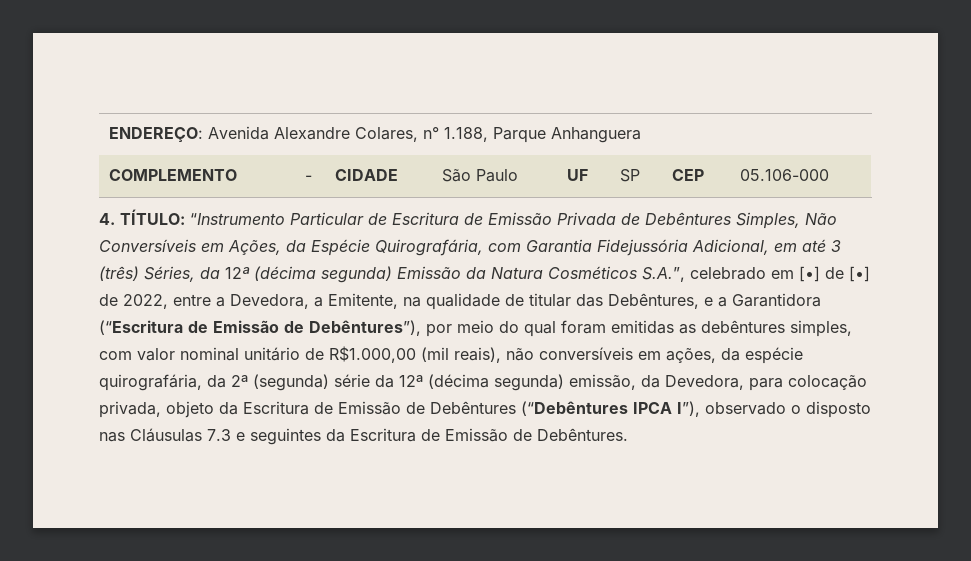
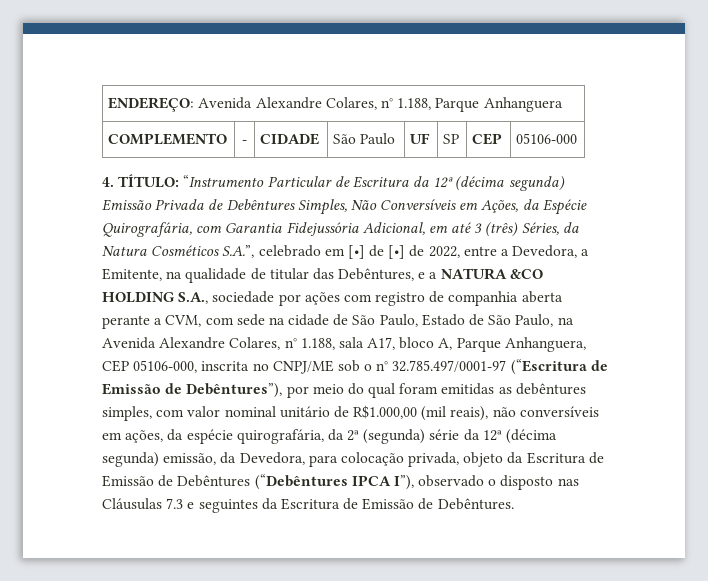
- COMPLEMENTO | - | CIDADE | São Paulo | UF | SP | CEP | 05.106-000
+ COMPLEMENTO | - | CIDADE | São Paulo | UF | SP | CEP | 05106-000
- “Instrumento Particular de Escritura de Emissão Privada de Debêntures Simples, Não Conversíveis em Ações, da Espécie Quirografária, com Garantia Fidejussória Adicional, em até 3 (três) Séries, da 12ª (décima segunda) Emissão da Natura Cosméticos S.A.”, celebrado em [•] de [•] de 2022, entre a Devedora, a Emitente, na qualidade de titular das Debêntures, e a Garantidora (“Escritura de Emissão de Debêntures”), por meio do qual foram emitidas as debêntures simples, com valor nominal unitário de R$1.000,00 (mil reais), não conversíveis em ações, da espécie quirografária, da 2ª (segunda) série da 12ª (décima segunda) emissão, da Devedora, para colocação privada, objeto da Escritura de Emissão de Debêntures (“Debêntures IPCA I”), observado o disposto nas Cláusulas 7.3 e seguintes da Escritura de Emissão de Debêntures.
+ “Instrumento Particular de Escritura da 12ª (décima segunda) Emissão Privada de Debêntures Simples, Não Conversíveis em Ações, da Espécie Quirografária, com Garantia Fidejussória Adicional, em até 3 (três) Séries, da Natura Cosméticos S.A.”, celebrado em [•] de [•] de 2022, entre a Devedora, a Emitente, na qualidade de titular das Debêntures, e a NATURA &CO HOLDING S.A., sociedade por ações com registro de companhia aberta perante a CVM, com sede na cidade de São Paulo, Estado de São Paulo, na Avenida Alexandre Colares, n° 1.188, sala A17, bloco A, Parque Anhanguera, CEP 05106-000, inscrita no CNPJ/ME sob o n° 32.785.497/0001-97 (“Escritura de Emissão de Debêntures”), por meio do qual foram emitidas as debêntures simples, com valor nominal unitário de R$1.000,00 (mil reais), não conversíveis em ações, da espécie quirografária, da 2ª (segunda) série da 12ª (décima segunda) emissão, da Devedora, para colocação privada, objeto da Escritura de Emissão de Debêntures (“Debêntures IPCA I”), observado o disposto nas Cláusulas 7.3 e seguintes da Escritura de Emissão de Debêntures.

